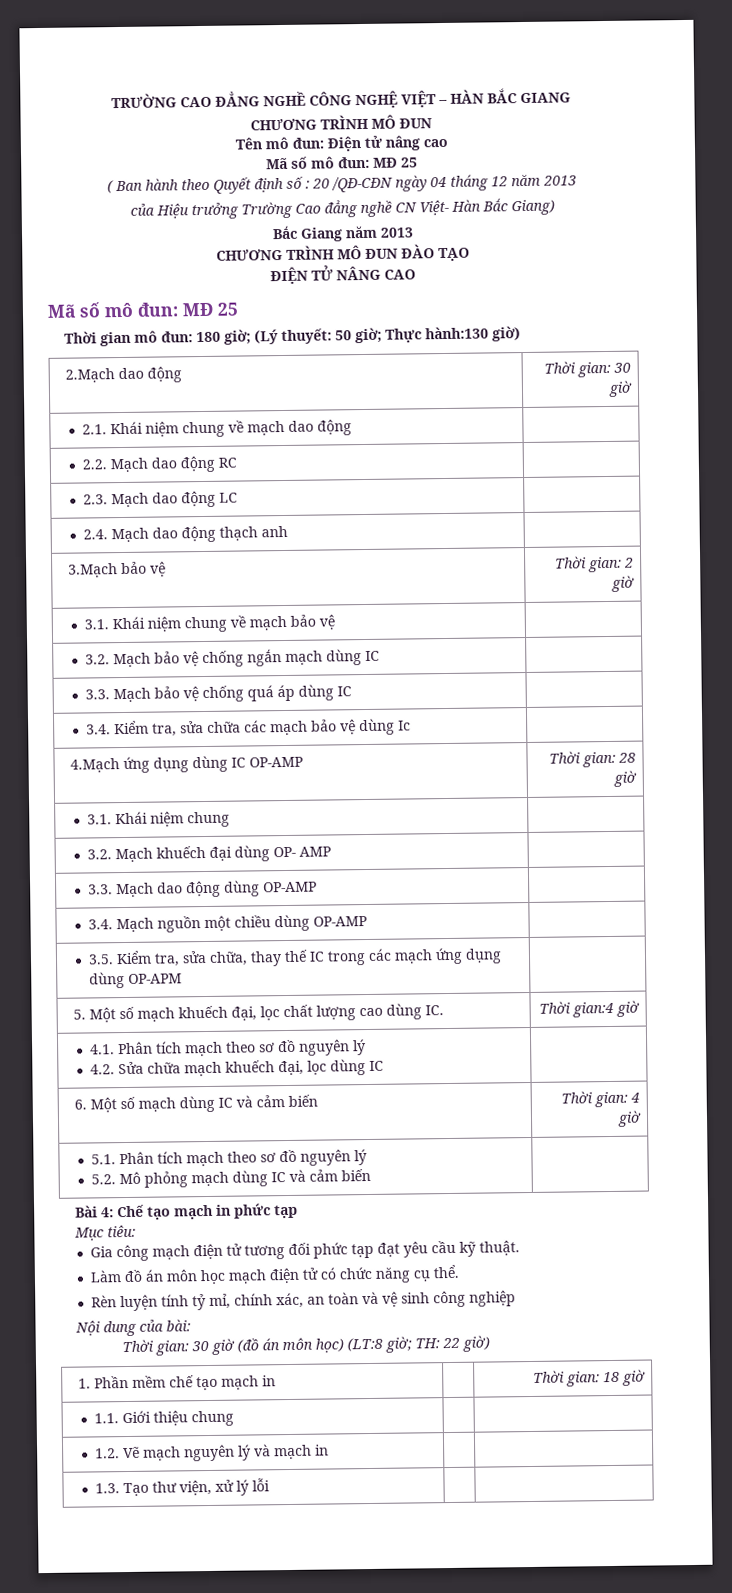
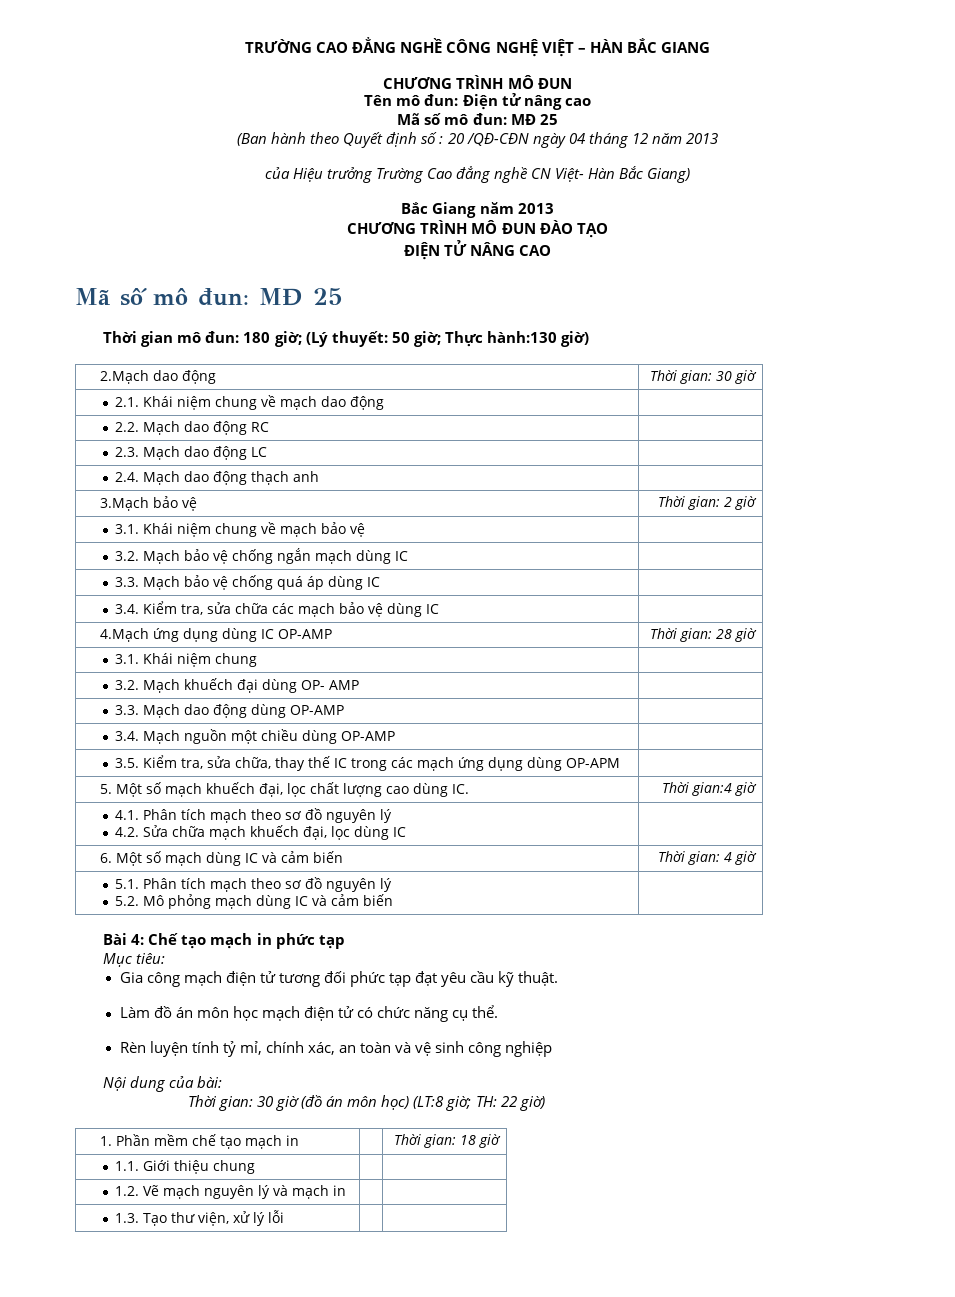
- ( Ban hành theo Quyết định số : 20 /QĐ-CĐN ngày 04 tháng 12 năm 2013
+ (Ban hành theo Quyết định số : 20 /QĐ-CĐN ngày 04 tháng 12 năm 2013
- 3.4. Kiểm tra, sửa chữa các mạch bảo vệ dùng Ic |
+ 3.4. Kiểm tra, sửa chữa các mạch bảo vệ dùng IC |

